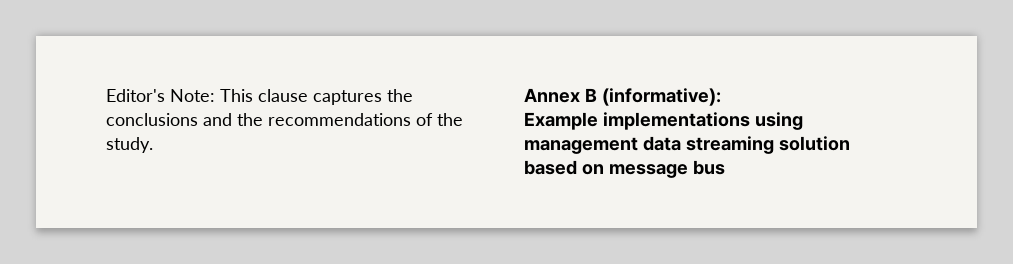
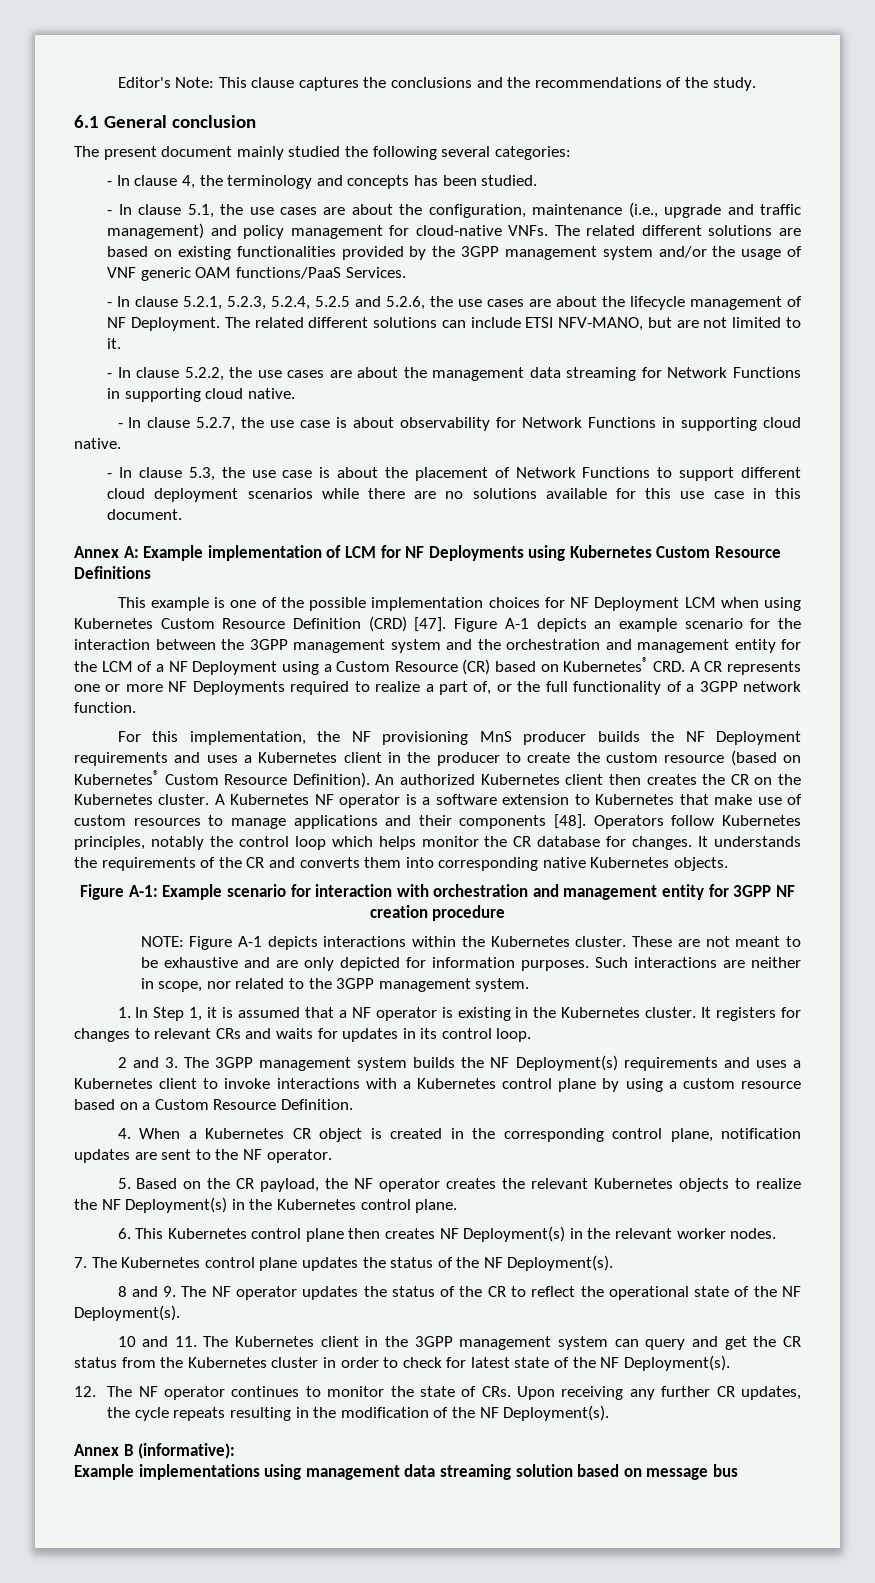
+ 6.1 General conclusion
+ The present document mainly studied the following several categories:
+ - In clause 4, the terminology and concepts has been studied.
+ - In clause 5.1, the use cases are about the configuration, maintenance (i.e., upgrade and traffic management) and policy management for cloud-native VNFs. The related different solutions are based on existing functionalities provided by the 3GPP management system and/or the usage of VNF generic OAM functions/PaaS Services.
+ - In clause 5.2.1, 5.2.3, 5.2.4, 5.2.5 and 5.2.6, the use cases are about the lifecycle management of NF Deployment. The related different solutions can include ETSI NFV-MANO, but are not limited to it.
+ - In clause 5.2.2, the use cases are about the management data streaming for Network Functions in supporting cloud native.
+ - In clause 5.2.7, the use case is about observability for Network Functions in supporting cloud native.
+ - In clause 5.3, the use case is about the placement of Network Functions to support different cloud deployment scenarios while there are no solutions available for this use case in this document.
+ Annex A: Example implementation of LCM for NF Deployments using Kubernetes Custom Resource Definitions
+ This example is one of the possible implementation choices for NF Deployment LCM when using Kubernetes Custom Resource Definition (CRD) [47]. Figure A-1 depicts an example scenario for the interaction between the 3GPP management system and the orchestration and management entity for the LCM of a NF Deployment using a Custom Resource (CR) based on Kubernetes® CRD. A CR represents one or more NF Deployments required to realize a part of, or the full functionality of a 3GPP network function.
+ For this implementation, the NF provisioning MnS producer builds the NF Deployment requirements and uses a Kubernetes client in the producer to create the custom resource (based on Kubernetes® Custom Resource Definition). An authorized Kubernetes client then creates the CR on the Kubernetes cluster. A Kubernetes NF operator is a software extension to Kubernetes that make use of custom resources to manage applications and their components [48]. Operators follow Kubernetes principles, notably the control loop which helps monitor the CR database for changes. It understands the requirements of the CR and converts them into corresponding native Kubernetes objects.
+ Figure A-1: Example scenario for interaction with orchestration and management entity for 3GPP NF creation procedure
+ NOTE: Figure A-1 depicts interactions within the Kubernetes cluster. These are not meant to be exhaustive and are only depicted for information purposes. Such interactions are neither in scope, nor related to the 3GPP management system.
+ 1. In Step 1, it is assumed that a NF operator is existing in the Kubernetes cluster. It registers for changes to relevant CRs and waits for updates in its control loop.
+ 2 and 3. The 3GPP management system builds the NF Deployment(s) requirements and uses a Kubernetes client to invoke interactions with a Kubernetes control plane by using a custom resource based on a Custom Resource Definition.
+ 4. When a Kubernetes CR object is created in the corresponding control plane, notification updates are sent to the NF operator.
+ 5. Based on the CR payload, the NF operator creates the relevant Kubernetes objects to realize the NF Deployment(s) in the Kubernetes control plane.
+ 6. This Kubernetes control plane then creates NF Deployment(s) in the relevant worker nodes.
+ 7. The Kubernetes control plane updates the status of the NF Deployment(s).
+ 8 and 9. The NF operator updates the status of the CR to reflect the operational state of the NF Deployment(s).
+ 10 and 11. The Kubernetes client in the 3GPP management system can query and get the CR status from the Kubernetes cluster in order to check for latest state of the NF Deployment(s).
+ 12. The NF operator continues to monitor the state of CRs. Upon receiving any further CR updates, the cycle repeats resulting in the modification of the NF Deployment(s).

